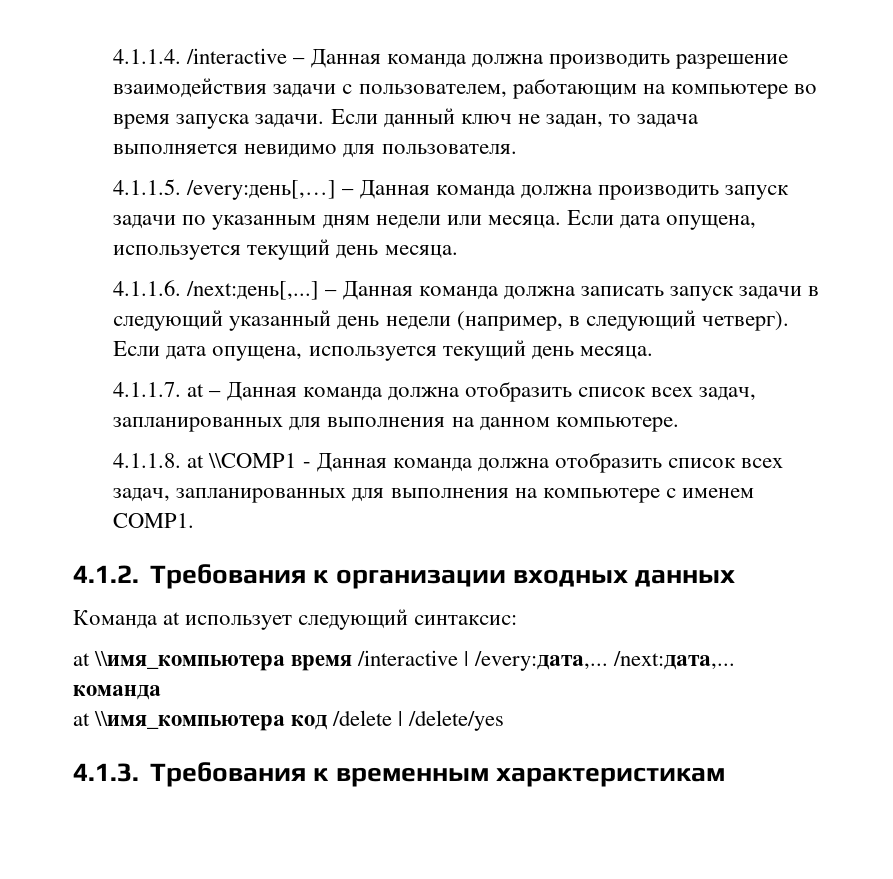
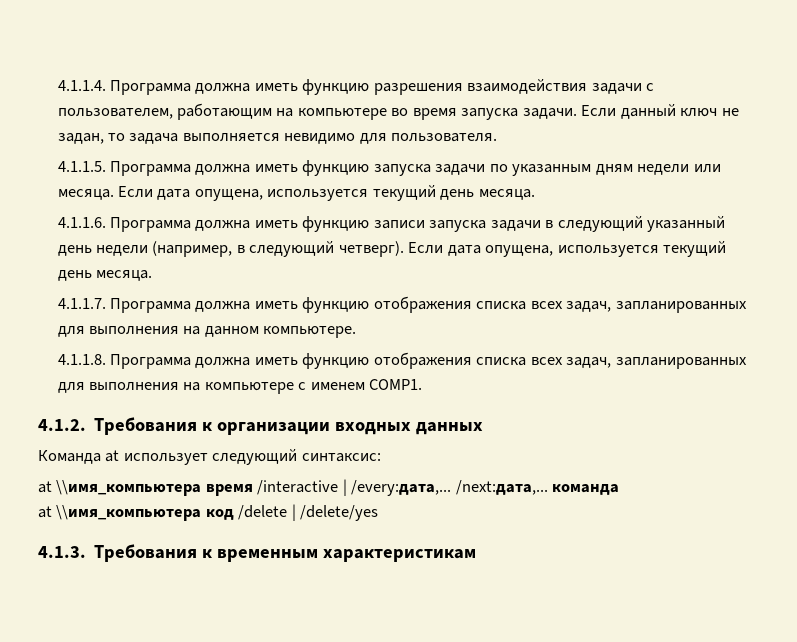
- 4.1.1.4. /interactive – Данная команда должна производить разрешение взаимодействия задачи с пользователем, работающим на компьютере во время запуска задачи.
+ 4.1.1.4. Программа должна иметь функцию разрешения взаимодействия задачи с пользователем, работающим на компьютере во время запуска задачи.
- 4.1.1.5. /every:день[,…] – Данная команда должна производить запуск задачи по указанным дням недели или месяца.
+ 4.1.1.5. Программа должна иметь функцию запуска задачи по указанным дням недели или месяца.
- 4.1.1.6. /next:день[,...] – Данная команда должна записать запуск задачи в следующий указанный день недели (например, в следующий четверг).
+ 4.1.1.6. Программа должна иметь функцию записи запуска задачи в следующий указанный день недели (например, в следующий четверг).
- 4.1.1.7. at – Данная команда должна отобразить список всех задач, запланированных для выполнения на данном компьютере.
+ 4.1.1.7. Программа должна иметь функцию отображения списка всех задач, запланированных для выполнения на данном компьютере.
- 4.1.1.8. at \\COMP1 - Данная команда должна отобразить список всех задач, запланированных для выполнения на компьютере с именем COMP1.
+ 4.1.1.8. Программа должна иметь функцию отображения списка всех задач, запланированных для выполнения на компьютере с именем COMP1.

